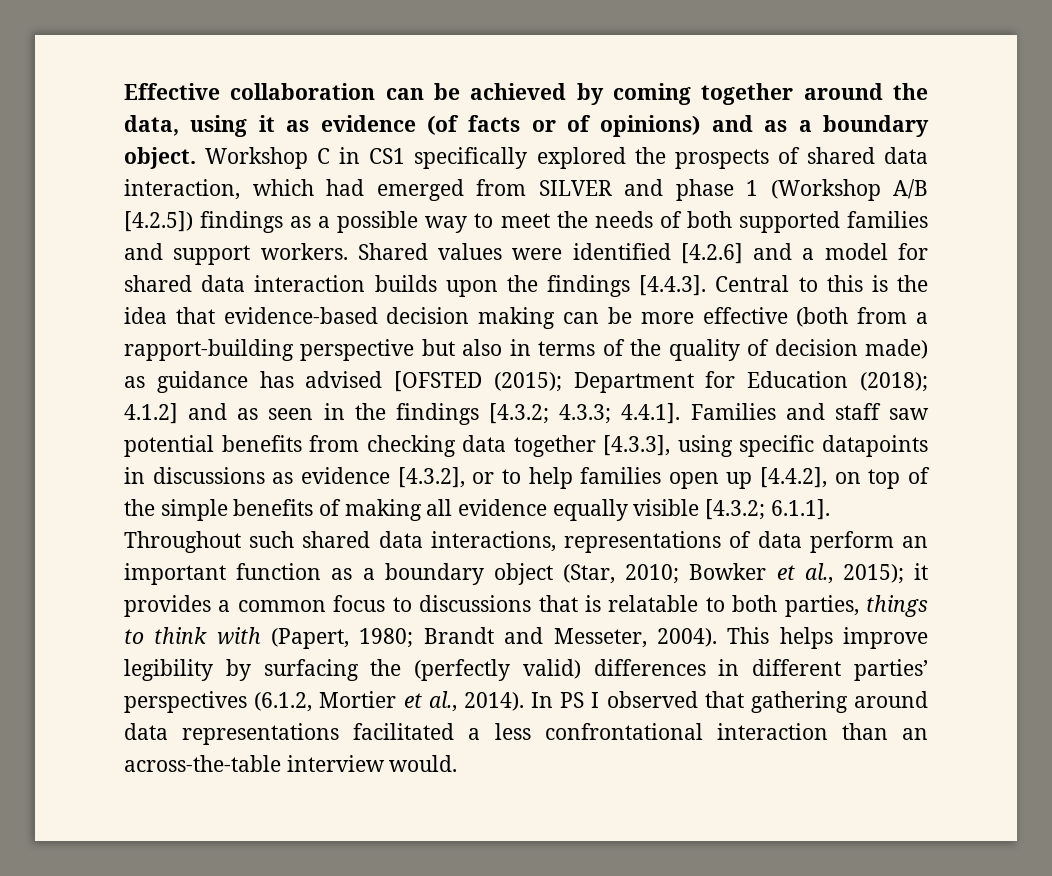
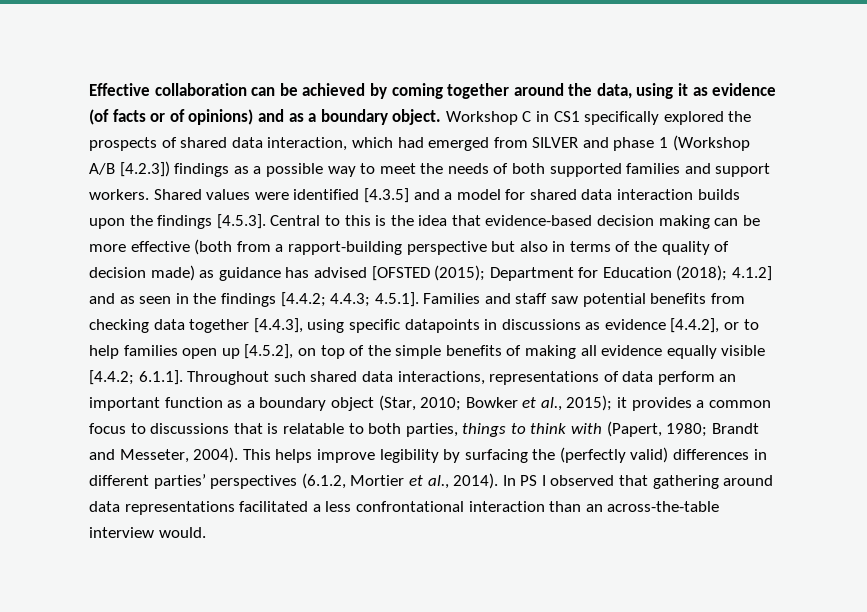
- Workshop C in CS1 specifically explored the prospects of shared data interaction, which had emerged from SILVER and phase 1 (Workshop A/B [4.2.5]) findings as a possible way to meet the needs of both supported families and support workers.
+ Workshop C in CS1 specifically explored the prospects of shared data interaction, which had emerged from SILVER and phase 1 (Workshop A/B [4.2.3]) findings as a possible way to meet the needs of both supported families and support workers.
- Shared values were identified [4.2.6] and a model for shared data interaction builds upon the findings [4.4.3]. Central to this is the idea that evidence-based decision making can be more effective (both from a rapport-building perspective but also in terms of the quality of decision made) as guidance has advised [OFSTED (2015);
+ Shared values were identified [4.3.5] and a model for shared data interaction builds upon the findings [4.5.3]. Central to this is the idea that evidence-based decision making can be more effective (both from a rapport-building perspective but also in terms of the quality of decision made) as guidance has advised [OFSTED (2015);
- 4.1.2] and as seen in the findings [4.3.2; 4.3.3; 4.4.1]. Families and staff saw potential benefits from checking data together [4.3.3], using specific datapoints in discussions as evidence [4.3.2], or to help families open up [4.4.2], on top of the simple benefits of making all evidence equally visible [4.3.2;
+ 4.1.2] and as seen in the findings [4.4.2; 4.4.3; 4.5.1]. Families and staff saw potential benefits from checking data together [4.4.3], using specific datapoints in discussions as evidence [4.4.2], or to help families open up [4.5.2], on top of the simple benefits of making all evidence equally visible [4.4.2;

